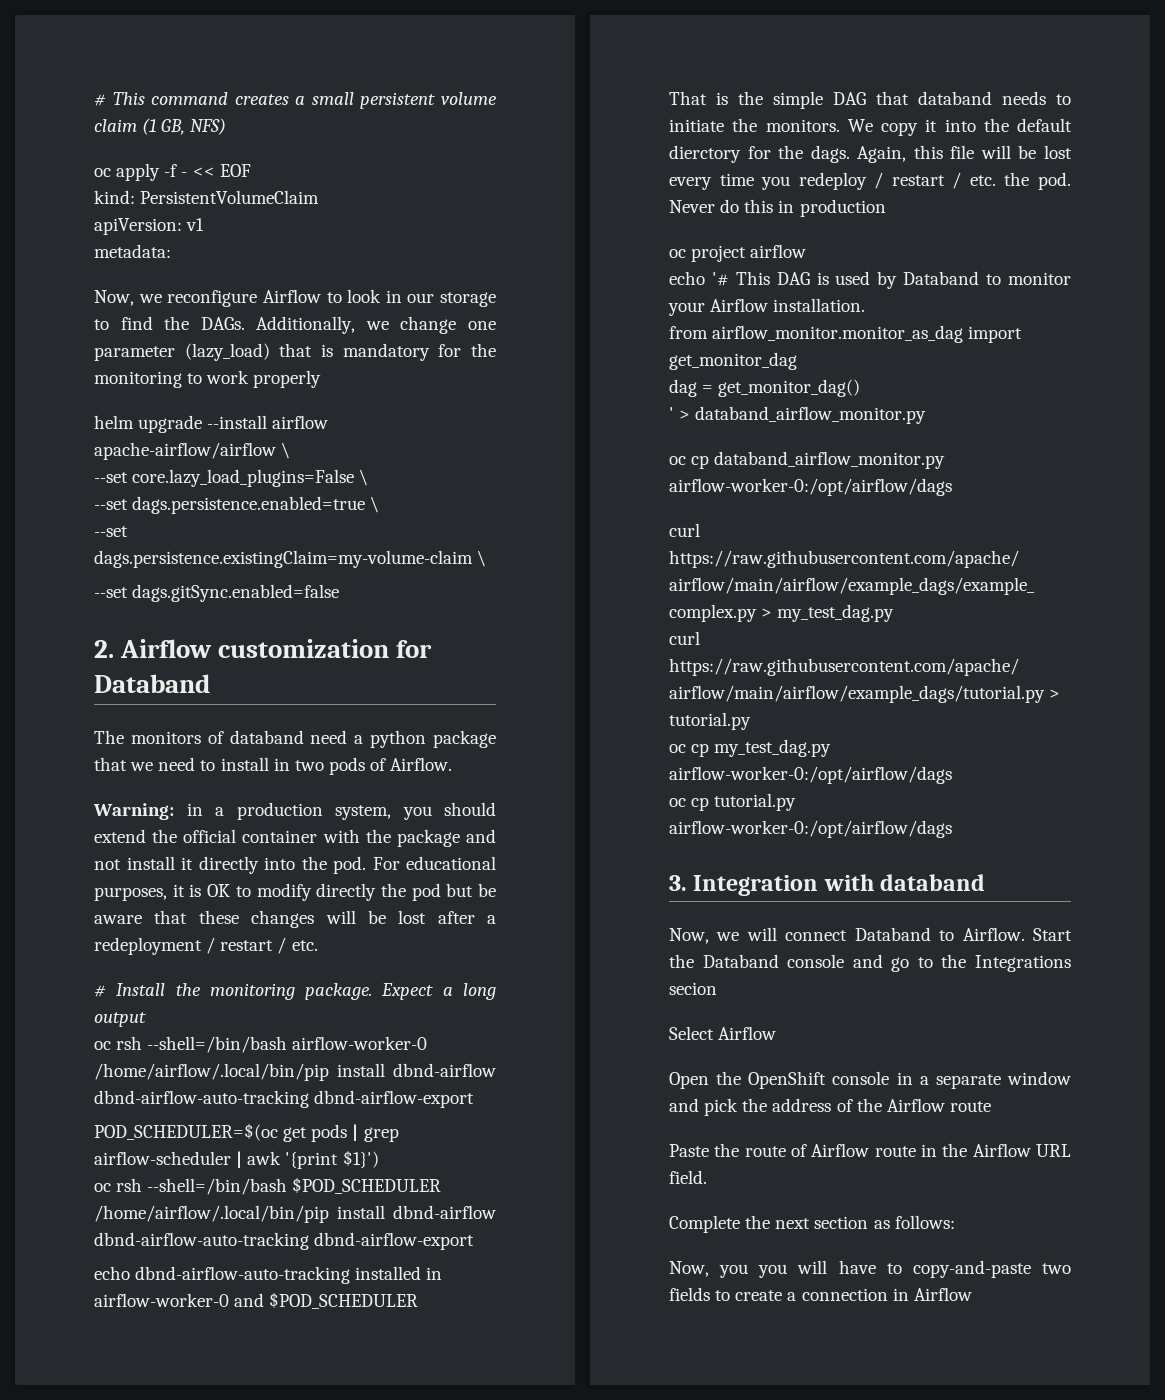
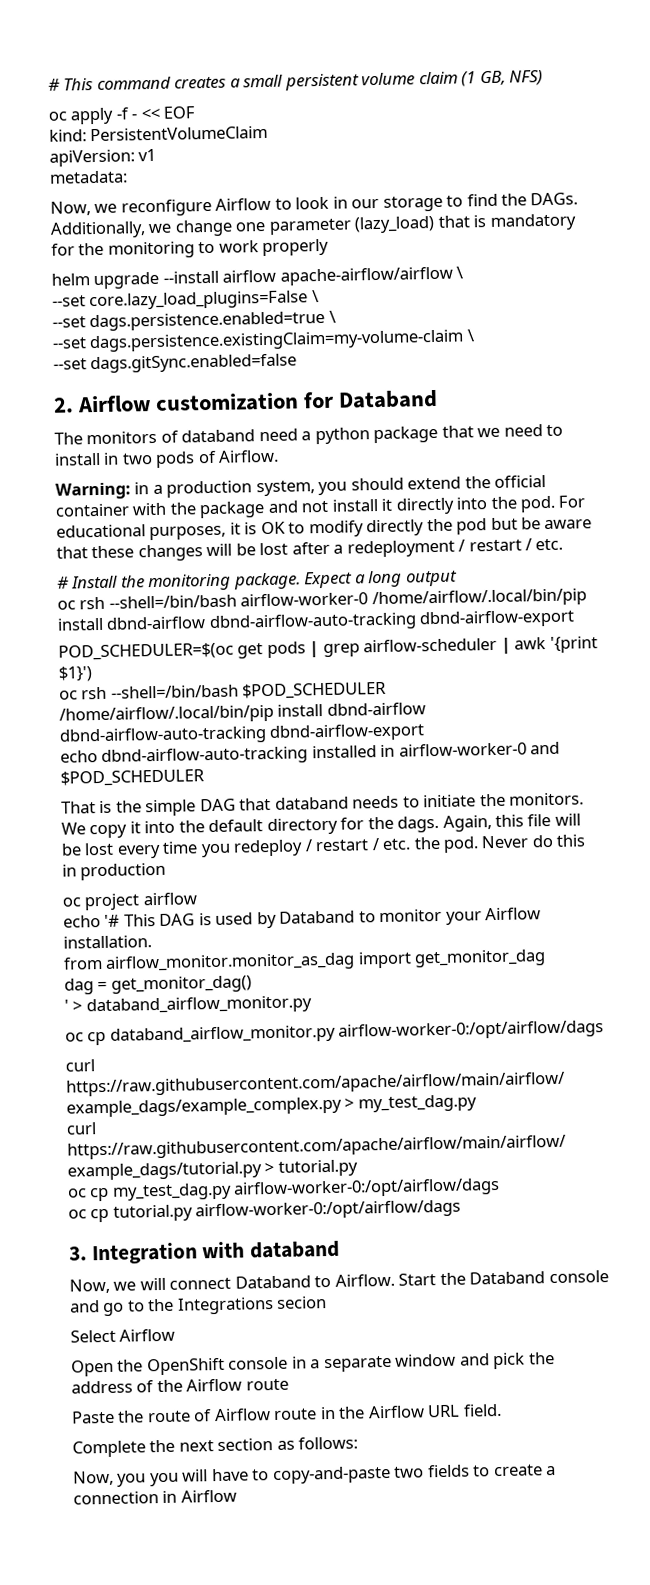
- We copy it into the default dierctory for the dags.
+ We copy it into the default directory for the dags.

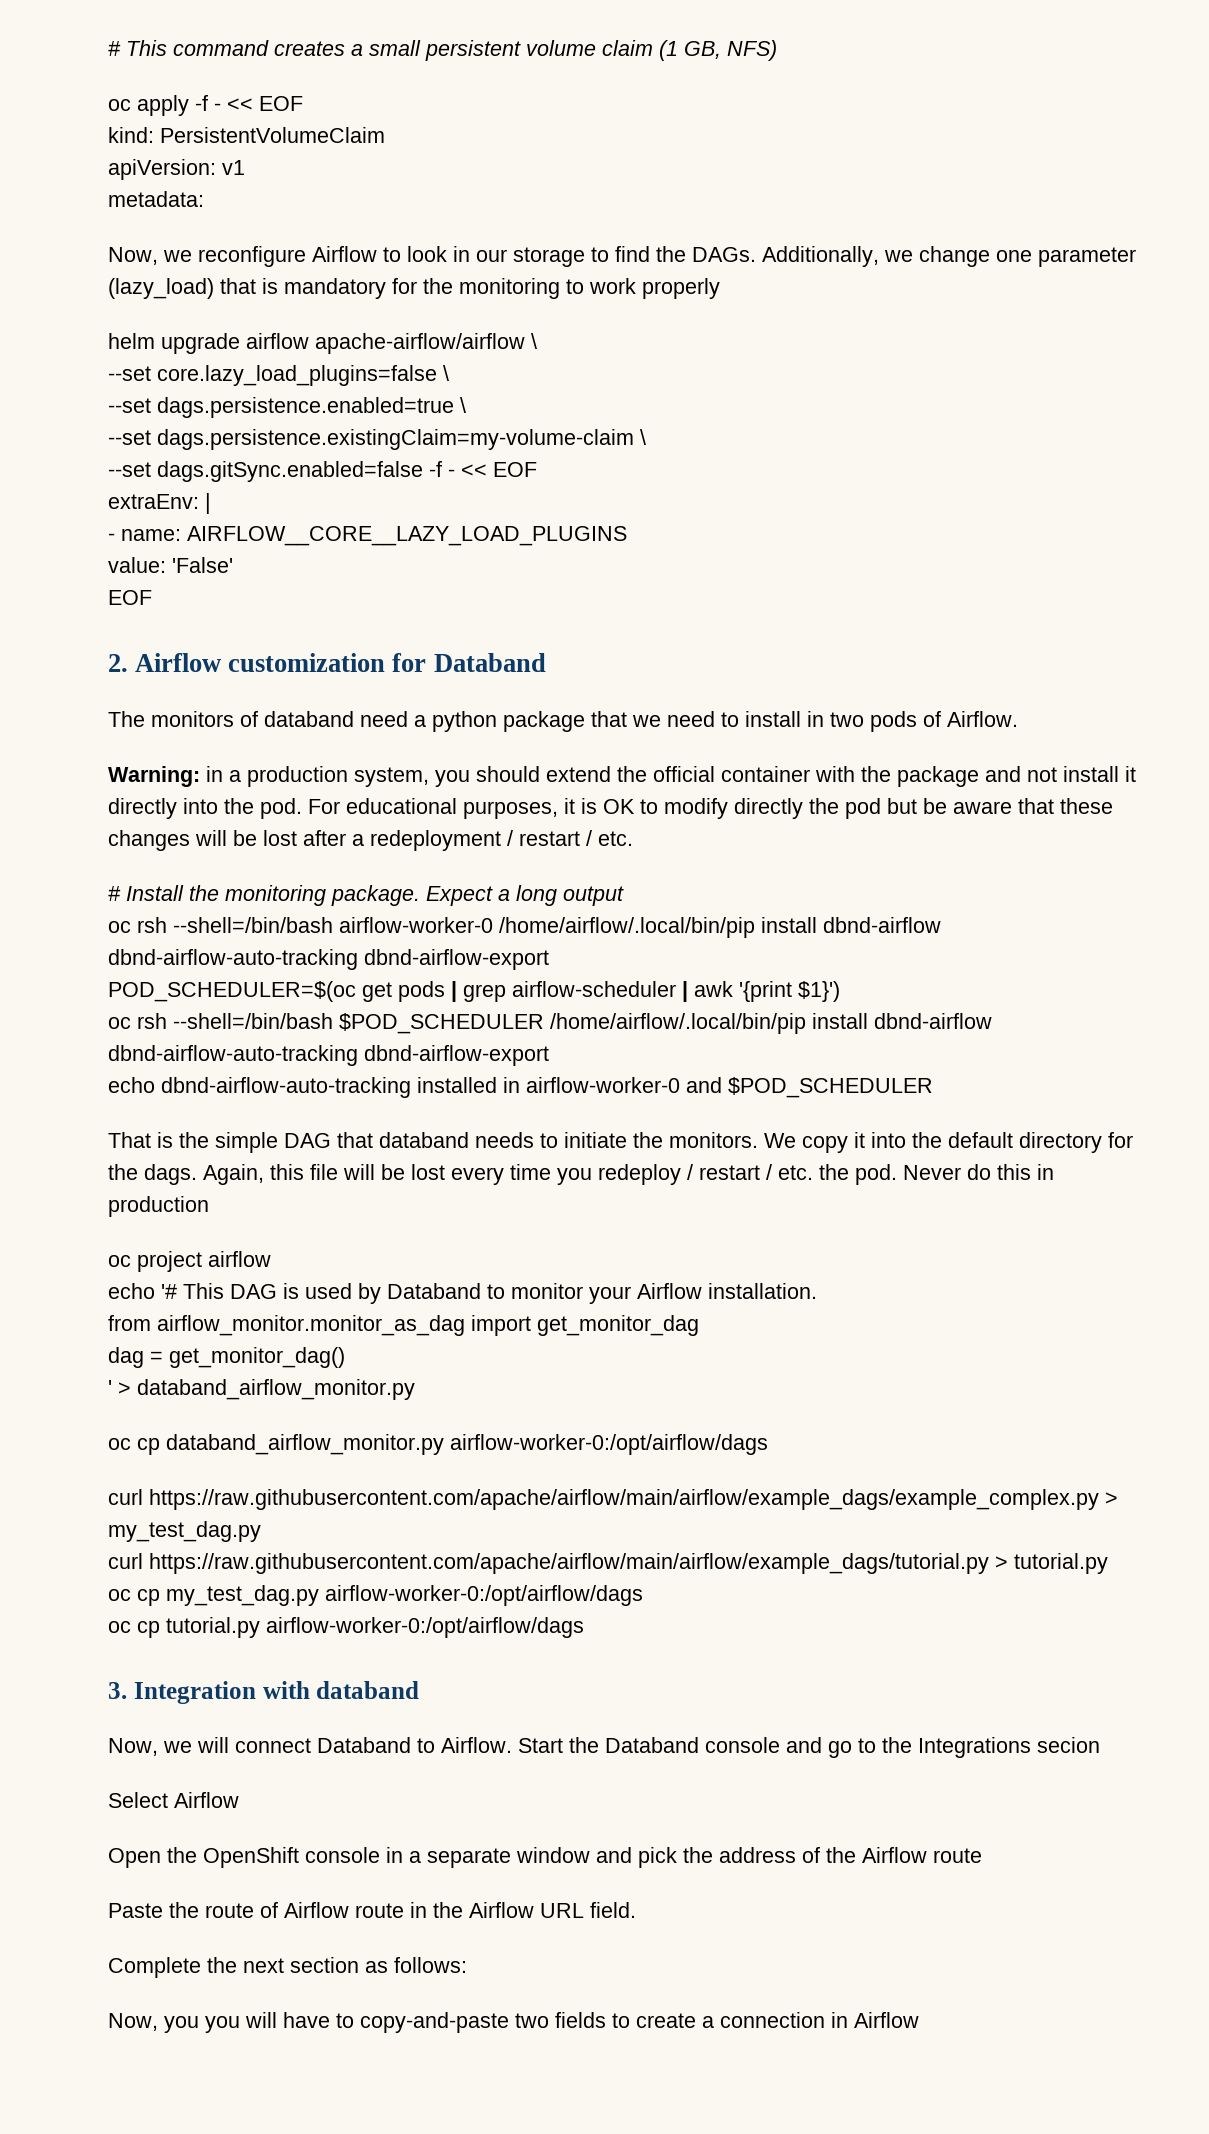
- helm upgrade --install airflow apache-airflow/airflow \
+ helm upgrade airflow apache-airflow/airflow \
- --set core.lazy_load_plugins=False \
+ --set core.lazy_load_plugins=false \
- --set dags.gitSync.enabled=false
+ --set dags.gitSync.enabled=false -f - << EOF
+ extraEnv: |
+ - name: AIRFLOW__CORE__LAZY_LOAD_PLUGINS
+ value: 'False'
+ EOF

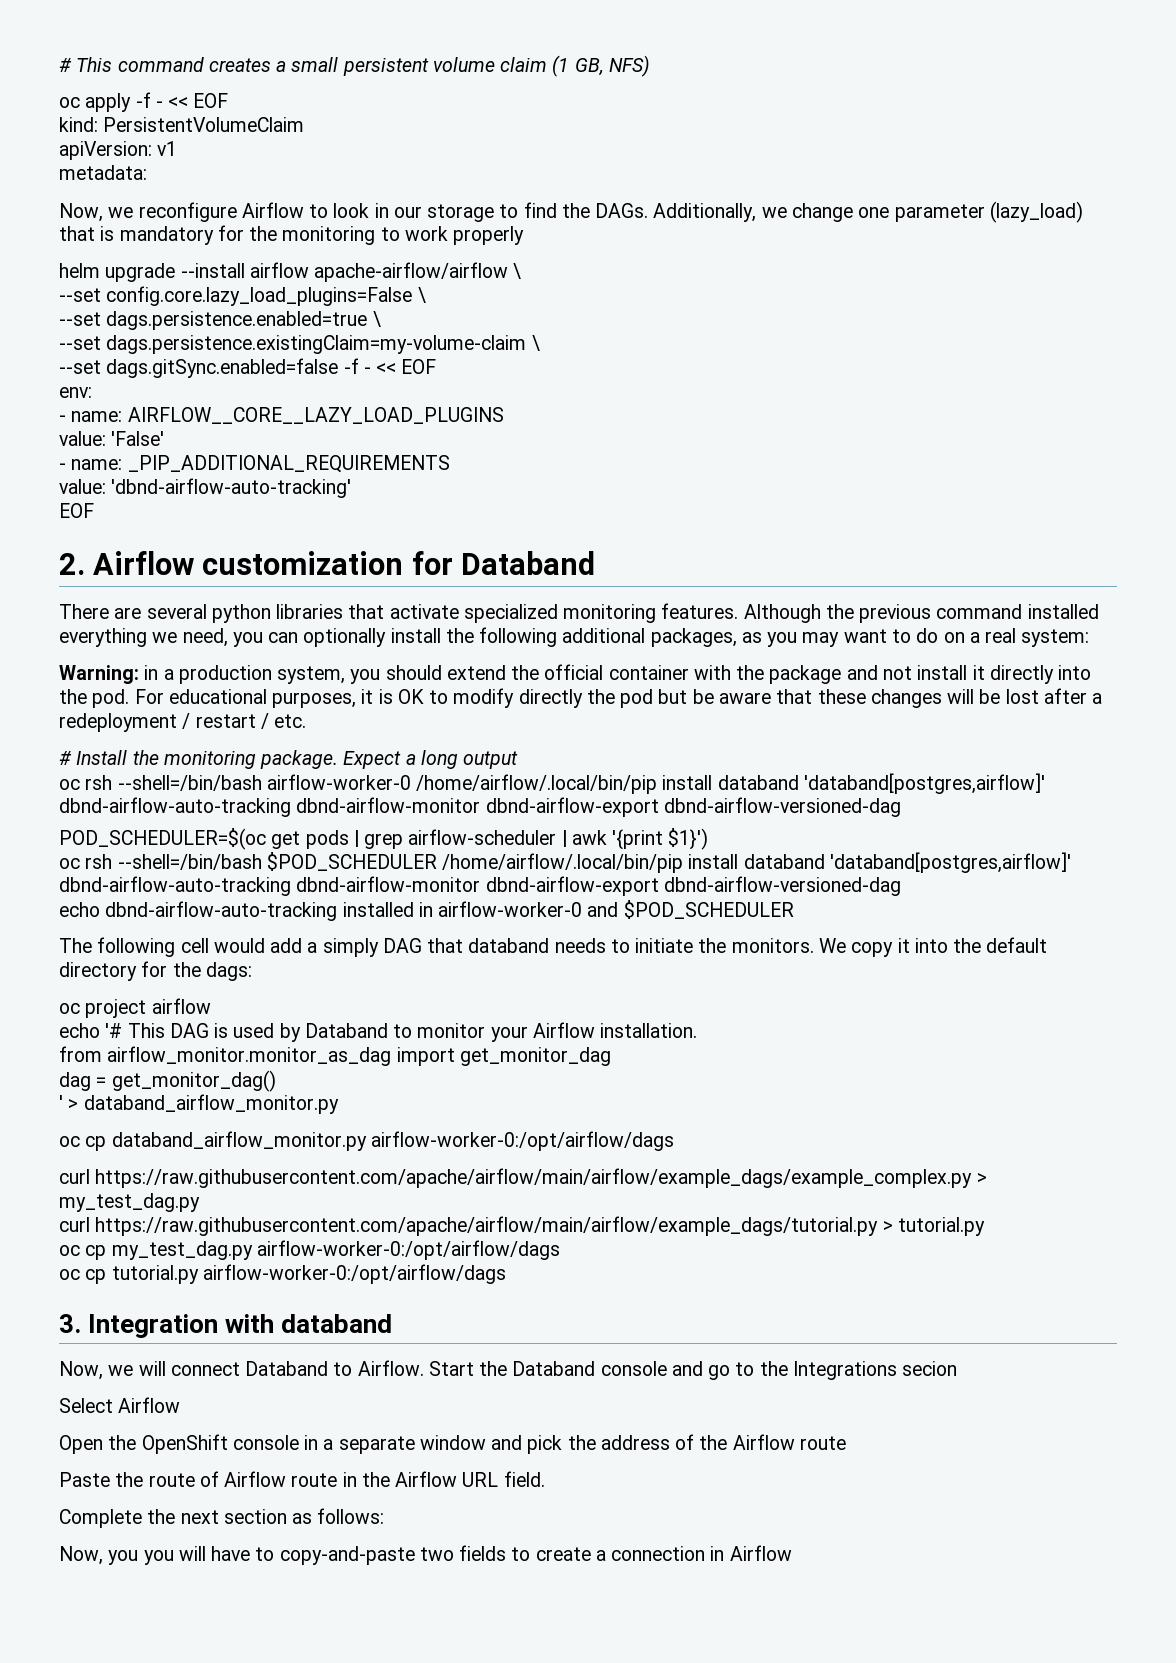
- helm upgrade airflow apache-airflow/airflow \
+ helm upgrade --install airflow apache-airflow/airflow \
- --set core.lazy_load_plugins=false \
+ --set config.core.lazy_load_plugins=False \
- extraEnv: |
+ env:
+ - name: _PIP_ADDITIONAL_REQUIREMENTS
+ value: 'dbnd-airflow-auto-tracking'
- The monitors of databand need a python package that we need to install in two pods of Airflow.
+ There are several python libraries that activate specialized monitoring features. Although the previous command installed everything we need, you can optionally install the following additional packages, as you may want to do on a real system:
- oc rsh --shell=/bin/bash airflow-worker-0 /home/airflow/.local/bin/pip install dbnd-airflow dbnd-airflow-auto-tracking dbnd-airflow-export
+ oc rsh --shell=/bin/bash airflow-worker-0 /home/airflow/.local/bin/pip install databand 'databand[postgres,airflow]' dbnd-airflow-auto-tracking dbnd-airflow-monitor dbnd-airflow-export dbnd-airflow-versioned-dag
- oc rsh --shell=/bin/bash $POD_SCHEDULER /home/airflow/.local/bin/pip install dbnd-airflow dbnd-airflow-auto-tracking dbnd-airflow-export
+ oc rsh --shell=/bin/bash $POD_SCHEDULER /home/airflow/.local/bin/pip install databand 'databand[postgres,airflow]' dbnd-airflow-auto-tracking dbnd-airflow-monitor dbnd-airflow-export dbnd-airflow-versioned-dag
- That is the simple DAG that databand needs to initiate the monitors.
+ The following cell would add a simply DAG that databand needs to initiate the monitors.
- We copy it into the default directory for the dags. Again, this file will be lost every time you redeploy / restart / etc. the pod. Never do this in production
+ We copy it into the default directory for the dags:

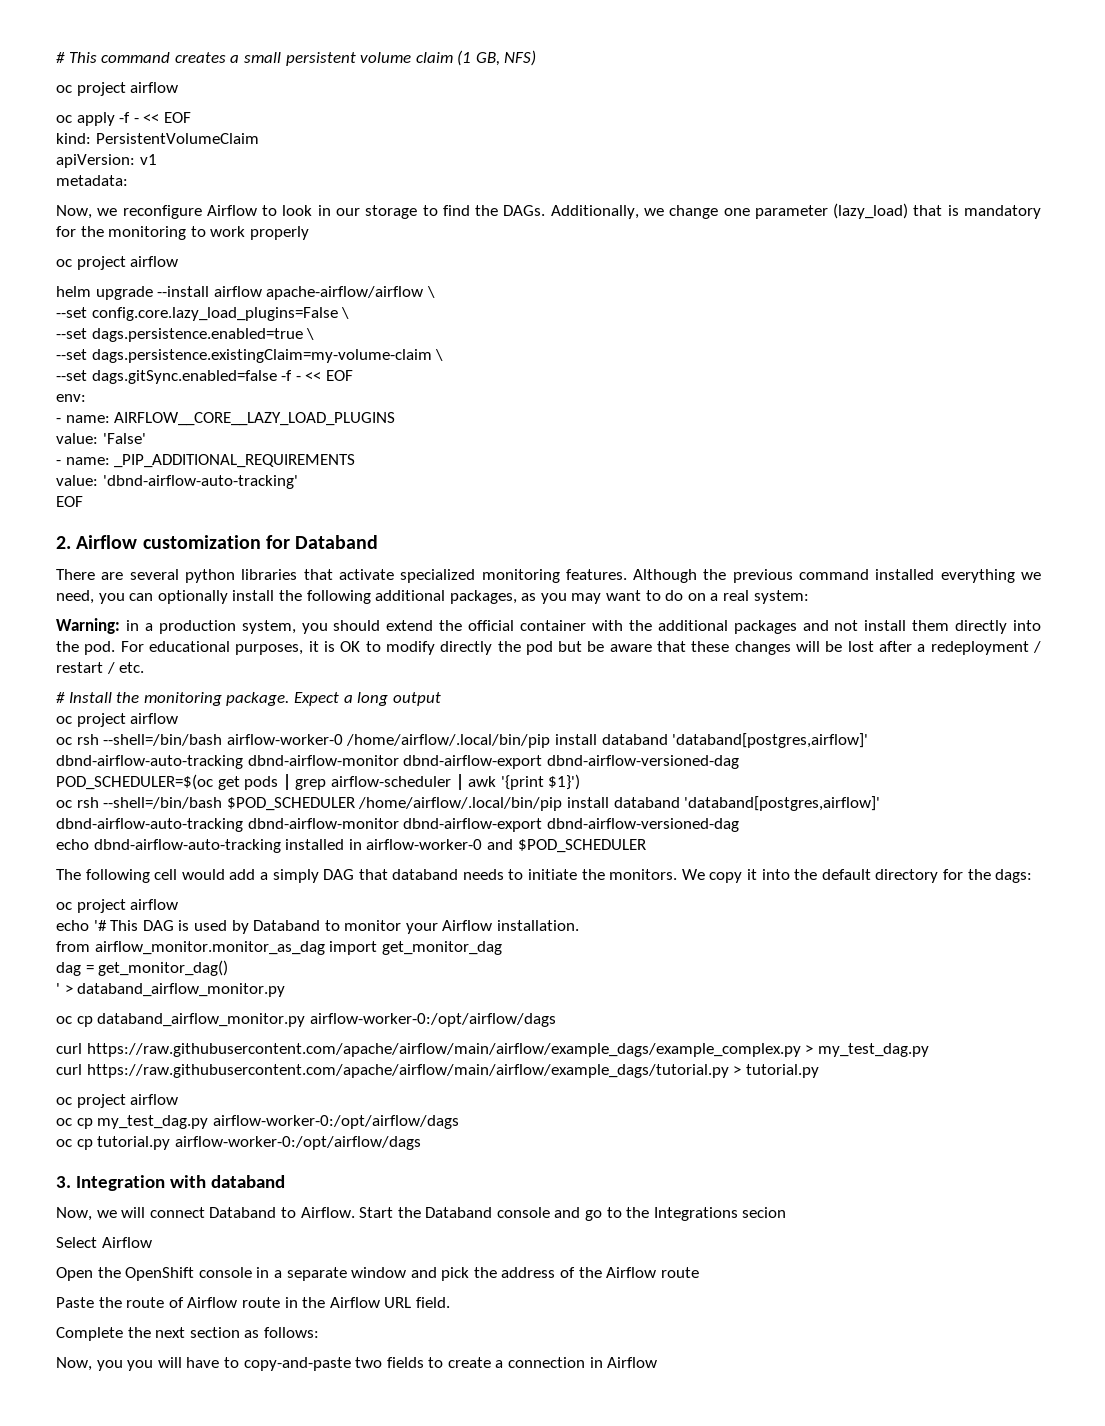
  # This command creates a small persistent volume claim (1 GB, NFS)
+ oc project airflow
  Additionally, we change one parameter (lazy_load) that is mandatory for the monitoring to work properly
+ oc project airflow
- Warning: in a production system, you should extend the official container with the package and not install it directly into the pod.
+ Warning: in a production system, you should extend the official container with the additional packages and not install them directly into the pod.
  Expect a long output
+ oc project airflow
  curl https://raw.githubusercontent.com/apache/airflow/main/airflow/example_dags/tutorial.py > tutorial.py
+ oc project airflow

